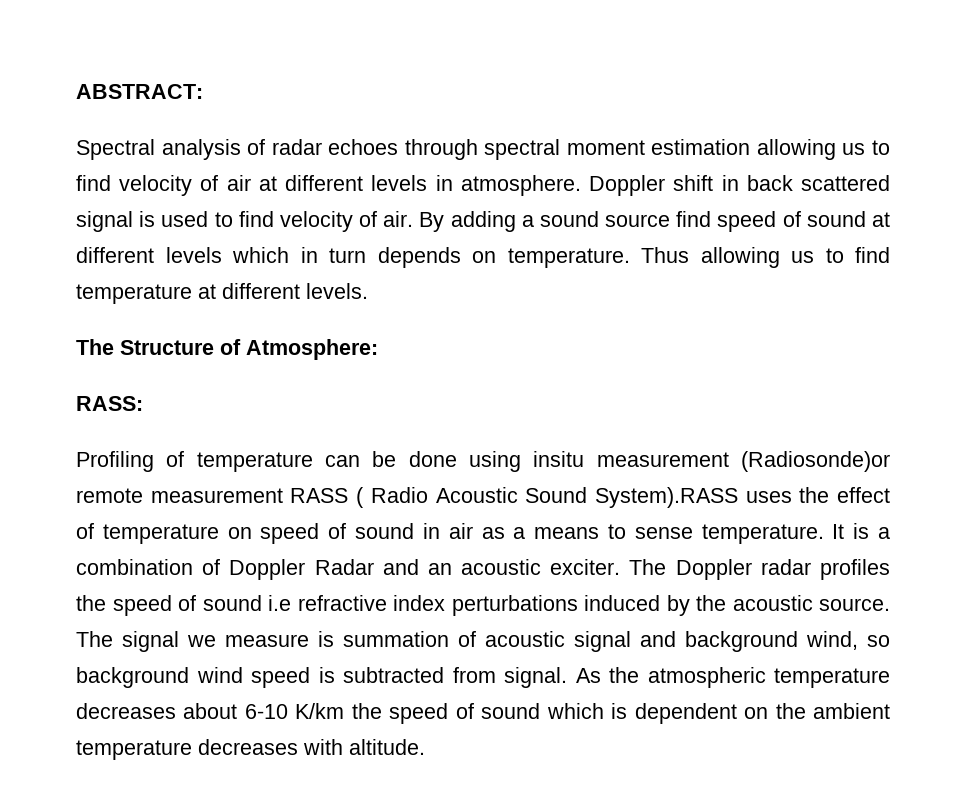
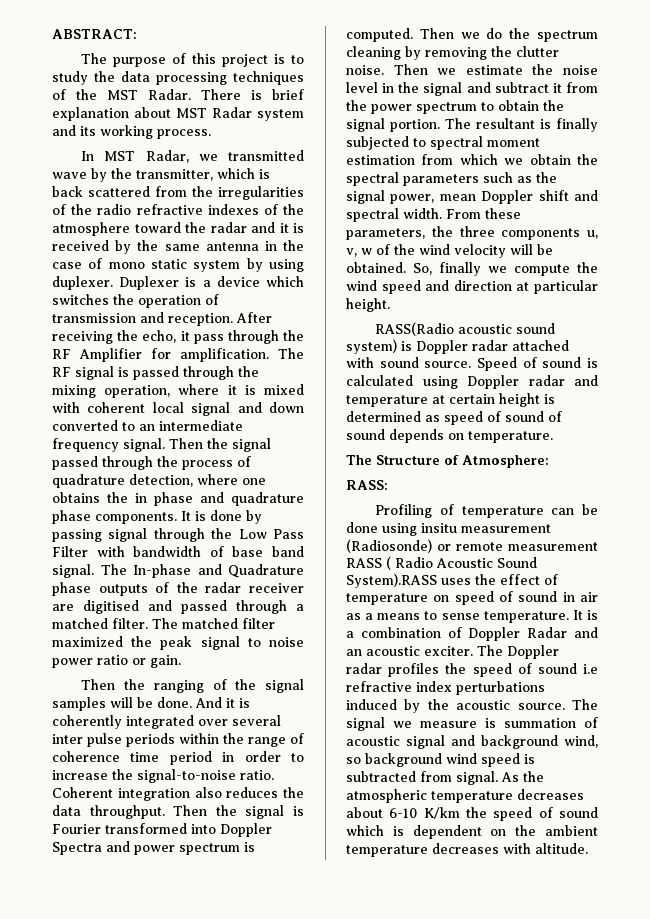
- Spectral analysis of radar echoes through spectral moment estimation allowing us to find velocity of air at different levels in atmosphere. Doppler shift in back scattered signal is used to find velocity of air. By adding a sound source find speed of sound at different levels which in turn depends on temperature. Thus allowing us to find temperature at different levels.
+ The purpose of this project is to study the data processing techniques of the MST Radar. There is brief explanation about MST Radar system and its working process.
+ In MST Radar, we transmitted wave by the transmitter, which is back scattered from the irregularities of the radio refractive indexes of the atmosphere toward the radar and it is received by the same antenna in the case of mono static system by using duplexer. Duplexer is a device which switches the operation of transmission and reception. After receiving the echo, it pass through the RF Amplifier for amplification. The RF signal is passed through the mixing operation, where it is mixed with coherent local signal and down converted to an intermediate frequency signal. Then the signal passed through the process of quadrature detection, where one obtains the in phase and quadrature phase components. It is done by passing signal through the Low Pass Filter with bandwidth of base band signal. The In-phase and Quadrature phase outputs of the radar receiver are digitised and passed through a matched filter. The matched filter maximized the peak signal to noise power ratio or gain.
+ Then the ranging of the signal samples will be done. And it is coherently integrated over several inter pulse periods within the range of coherence time period in order to increase the signal-to-noise ratio. Coherent integration also reduces the data throughput. Then the signal is Fourier transformed into Doppler Spectra and power spectrum is computed. Then we do the spectrum cleaning by removing the clutter noise. Then we estimate the noise level in the signal and subtract it from the power spectrum to obtain the signal portion. The resultant is finally subjected to spectral moment estimation from which we obtain the spectral parameters such as the signal power, mean Doppler shift and spectral width. From these parameters, the three components u, v, w of the wind velocity will be obtained. So, finally we compute the wind speed and direction at particular height.
+ RASS(Radio acoustic sound system) is Doppler radar attached with sound source. Speed of sound is calculated using Doppler radar and temperature at certain height is determined as speed of sound of sound depends on temperature.
- Profiling of temperature can be done using insitu measurement (Radiosonde)or remote measurement RASS ( Radio Acoustic Sound System).RASS uses the effect of temperature on speed of sound in air as a means to sense temperature.
+ Profiling of temperature can be done using insitu measurement (Radiosonde) or remote measurement RASS ( Radio Acoustic Sound System).RASS uses the effect of temperature on speed of sound in air as a means to sense temperature.

